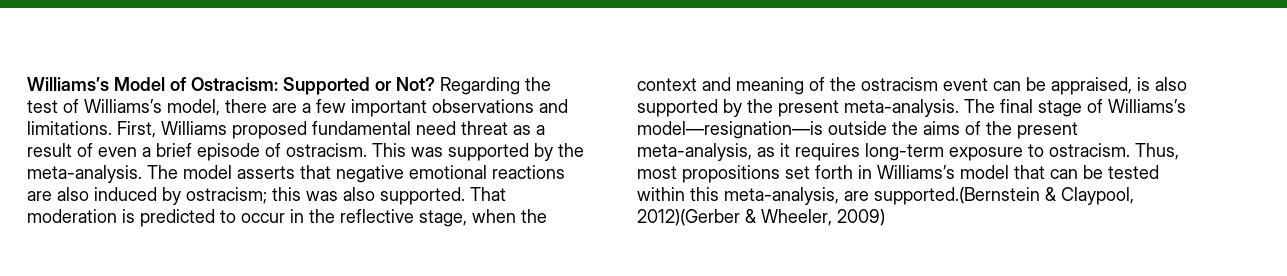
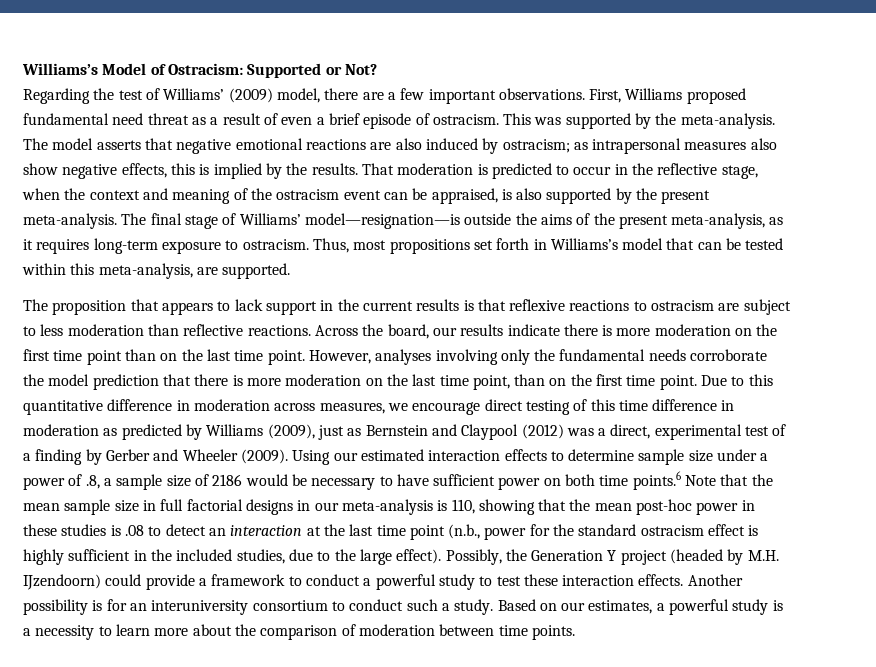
- Williams’s Model of Ostracism: Supported or Not? Regarding the test of Williams’s model, there are a few important observations and limitations.
+ Williams’s Model of Ostracism: Supported or Not?
+ Regarding the test of Williams’ (2009) model, there are a few important observations.
- The model asserts that negative emotional reactions are also induced by ostracism; this was also supported.
+ The model asserts that negative emotional reactions are also induced by ostracism; as intrapersonal measures also show negative effects, this is implied by the results.
- The final stage of Williams’s model—resignation—is outside the aims of the present meta-analysis, as it requires long-term exposure to ostracism.
+ The final stage of Williams’ model—resignation—is outside the aims of the present meta-analysis, as it requires long-term exposure to ostracism.
- Thus, most propositions set forth in Williams’s model that can be tested within this meta-analysis, are supported.(Bernstein & Claypool, 2012)(Gerber & Wheeler, 2009)
+ Thus, most propositions set forth in Williams’s model that can be tested within this meta-analysis, are supported.
+ The proposition that appears to lack support in the current results is that reflexive reactions to ostracism are subject to less moderation than reflective reactions. Across the board, our results indicate there is more moderation on the first time point than on the last time point. However, analyses involving only the fundamental needs corroborate the model prediction that there is more moderation on the last time point, than on the first time point. Due to this quantitative difference in moderation across measures, we encourage direct testing of this time difference in moderation as predicted by Williams (2009), just as Bernstein and Claypool (2012) was a direct, experimental test of a finding by Gerber and Wheeler (2009). Using our estimated interaction effects to determine sample size under a power of .8, a sample size of 2186 would be necessary to have sufficient power on both time points.6 Note that the mean sample size in full factorial designs in our meta-analysis is 110, showing that the mean post-hoc power in these studies is .08 to detect an interaction at the last time point (n.b., power for the standard ostracism effect is highly sufficient in the included studies, due to the large effect). Possibly, the Generation Y project (headed by M.H. IJzendoorn) could provide a framework to conduct a powerful study to test these interaction effects. Another possibility is for an interuniversity consortium to conduct such a study. Based on our estimates, a powerful study is a necessity to learn more about the comparison of moderation between time points.

